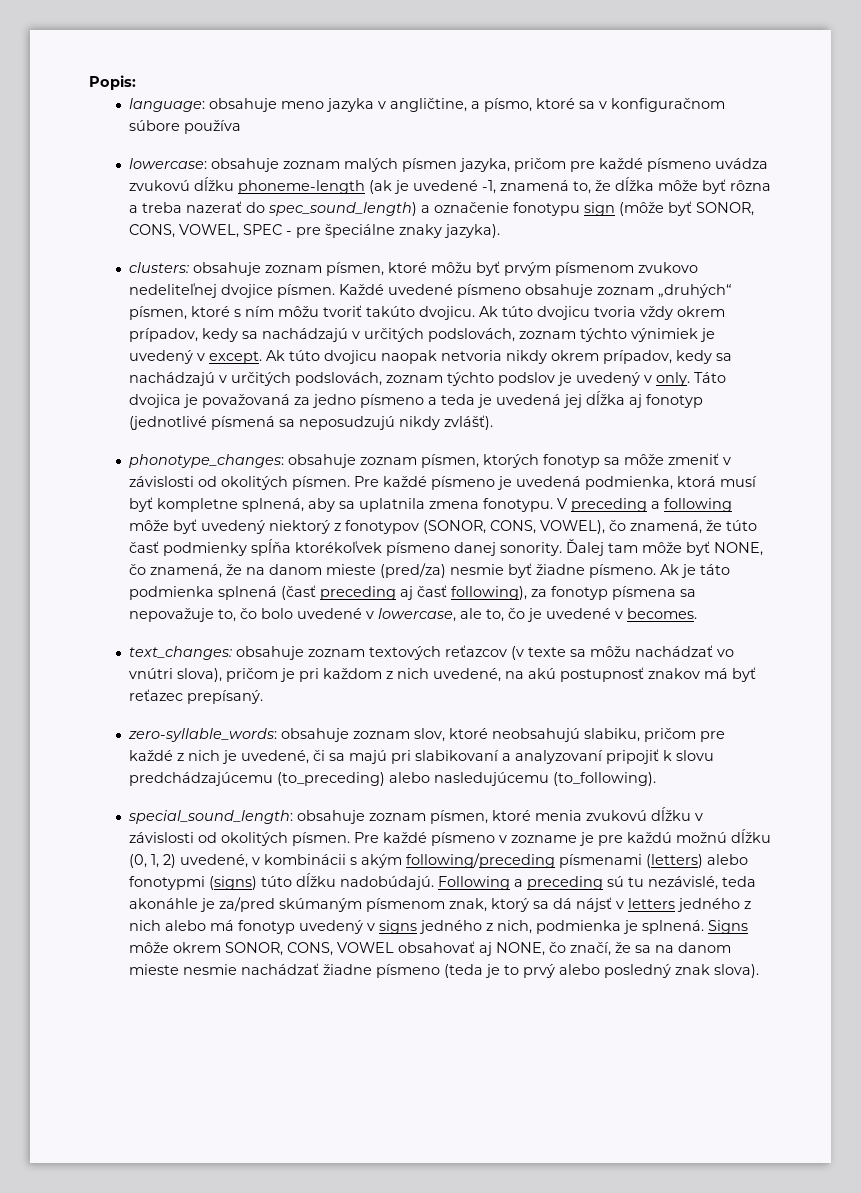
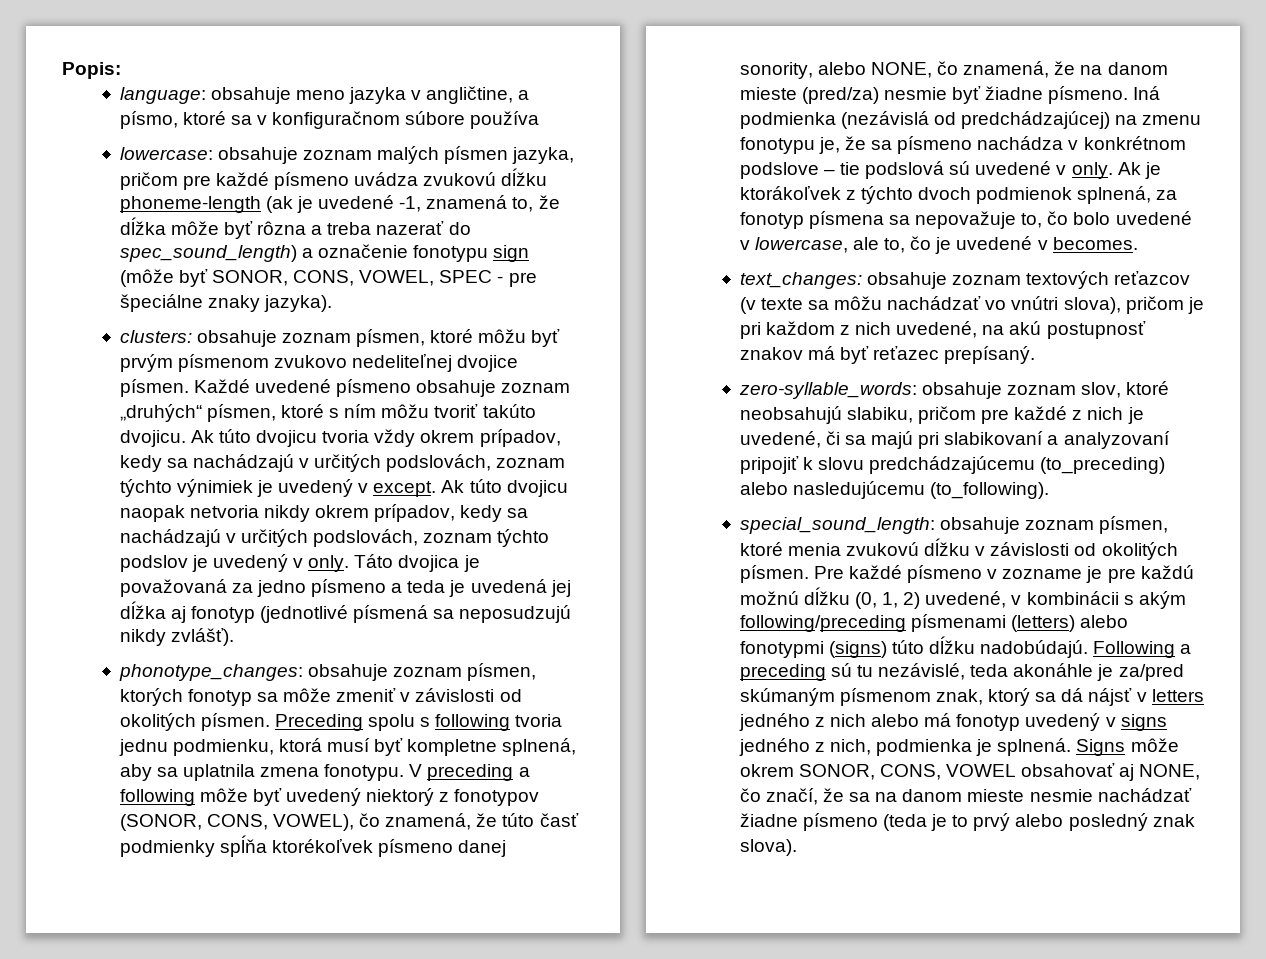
- Pre každé písmeno je uvedená podmienka, ktorá musí byť kompletne splnená, aby sa uplatnila zmena fonotypu.
+ Preceding spolu s following tvoria jednu podmienku, ktorá musí byť kompletne splnená, aby sa uplatnila zmena fonotypu.
- V preceding a following môže byť uvedený niektorý z fonotypov (SONOR, CONS, VOWEL), čo znamená, že túto časť podmienky spĺňa ktorékoľvek písmeno danej sonority. Ďalej tam môže byť NONE, čo znamená, že na danom mieste (pred/za) nesmie byť žiadne písmeno.
+ V preceding a following môže byť uvedený niektorý z fonotypov (SONOR, CONS, VOWEL), čo znamená, že túto časť podmienky spĺňa ktorékoľvek písmeno danej sonority, alebo NONE, čo znamená, že na danom mieste (pred/za) nesmie byť žiadne písmeno.
- Ak je táto podmienka splnená (časť preceding aj časť following), za fonotyp písmena sa nepovažuje to, čo bolo uvedené v lowercase, ale to, čo je uvedené v becomes.
+ Iná podmienka (nezávislá od predchádzajúcej) na zmenu fonotypu je, že sa písmeno nachádza v konkrétnom podslove – tie podslová sú uvedené v only. Ak je ktorákoľvek z týchto dvoch podmienok splnená, za fonotyp písmena sa nepovažuje to, čo bolo uvedené v lowercase, ale to, čo je uvedené v becomes.

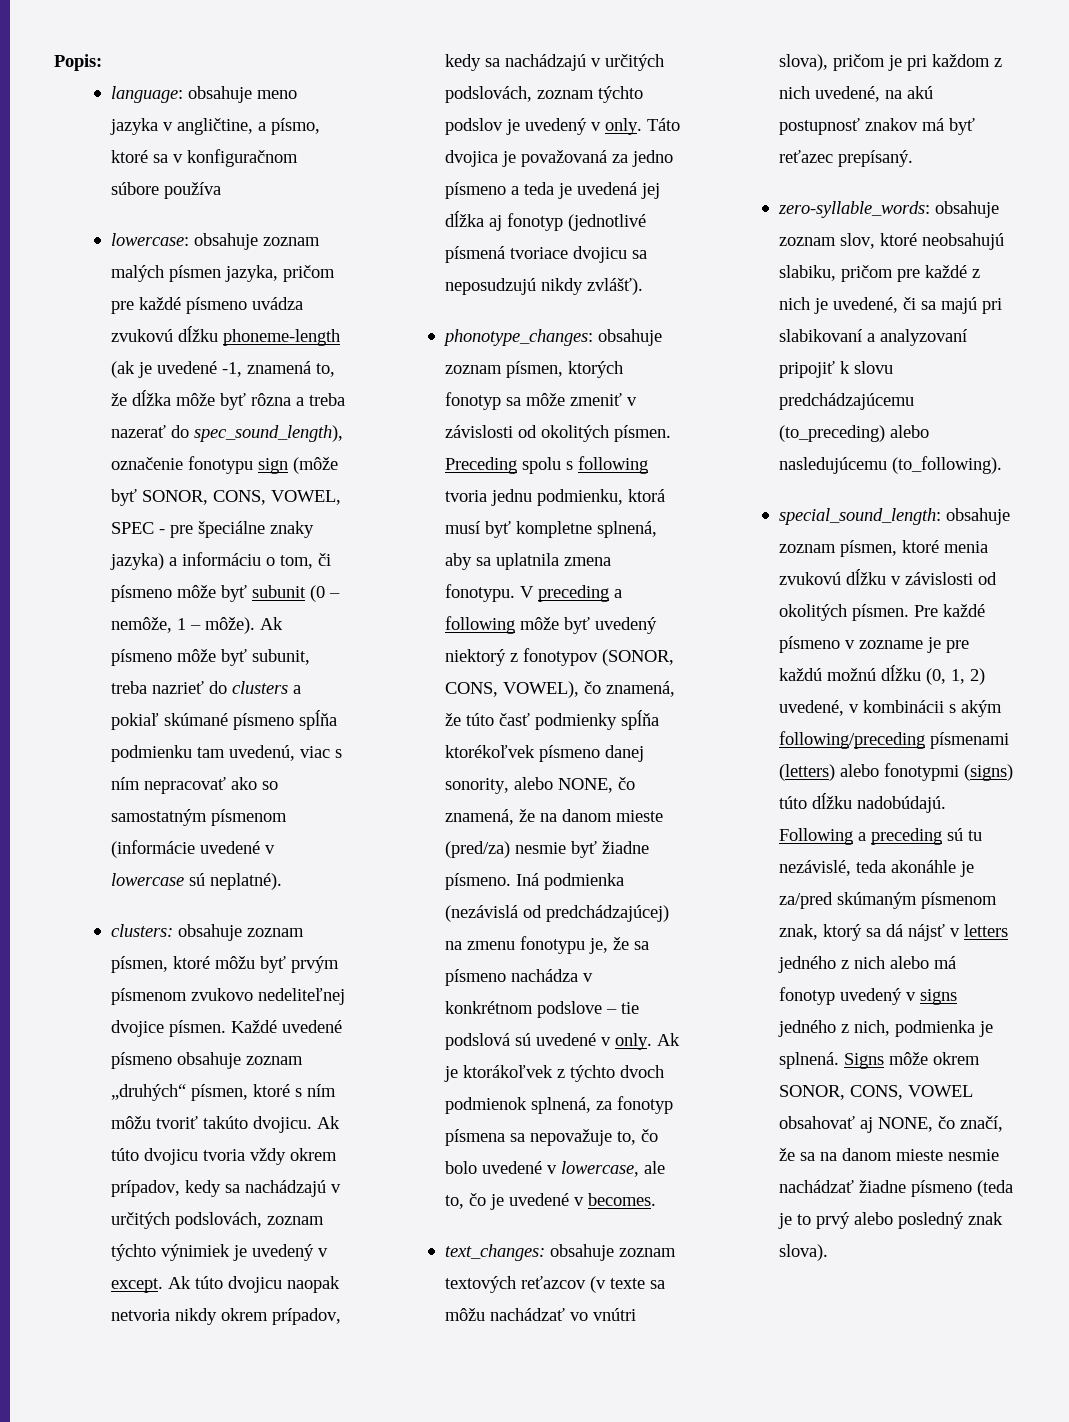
- lowercase: obsahuje zoznam malých písmen jazyka, pričom pre každé písmeno uvádza zvukovú dĺžku phoneme-length (ak je uvedené -1, znamená to, že dĺžka môže byť rôzna a treba nazerať do spec_sound_length) a označenie fonotypu sign (môže byť SONOR, CONS, VOWEL, SPEC - pre špeciálne znaky jazyka).
+ lowercase: obsahuje zoznam malých písmen jazyka, pričom pre každé písmeno uvádza zvukovú dĺžku phoneme-length (ak je uvedené -1, znamená to, že dĺžka môže byť rôzna a treba nazerať do spec_sound_length), označenie fonotypu sign (môže byť SONOR, CONS, VOWEL, SPEC - pre špeciálne znaky jazyka) a informáciu o tom, či písmeno môže byť subunit (0 – nemôže, 1 – môže). Ak písmeno môže byť subunit, treba nazrieť do clusters a pokiaľ skúmané písmeno spĺňa podmienku tam uvedenú, viac s ním nepracovať ako so samostatným písmenom (informácie uvedené v lowercase sú neplatné).
- Táto dvojica je považovaná za jedno písmeno a teda je uvedená jej dĺžka aj fonotyp (jednotlivé písmená sa neposudzujú nikdy zvlášť).
+ Táto dvojica je považovaná za jedno písmeno a teda je uvedená jej dĺžka aj fonotyp (jednotlivé písmená tvoriace dvojicu sa neposudzujú nikdy zvlášť).

